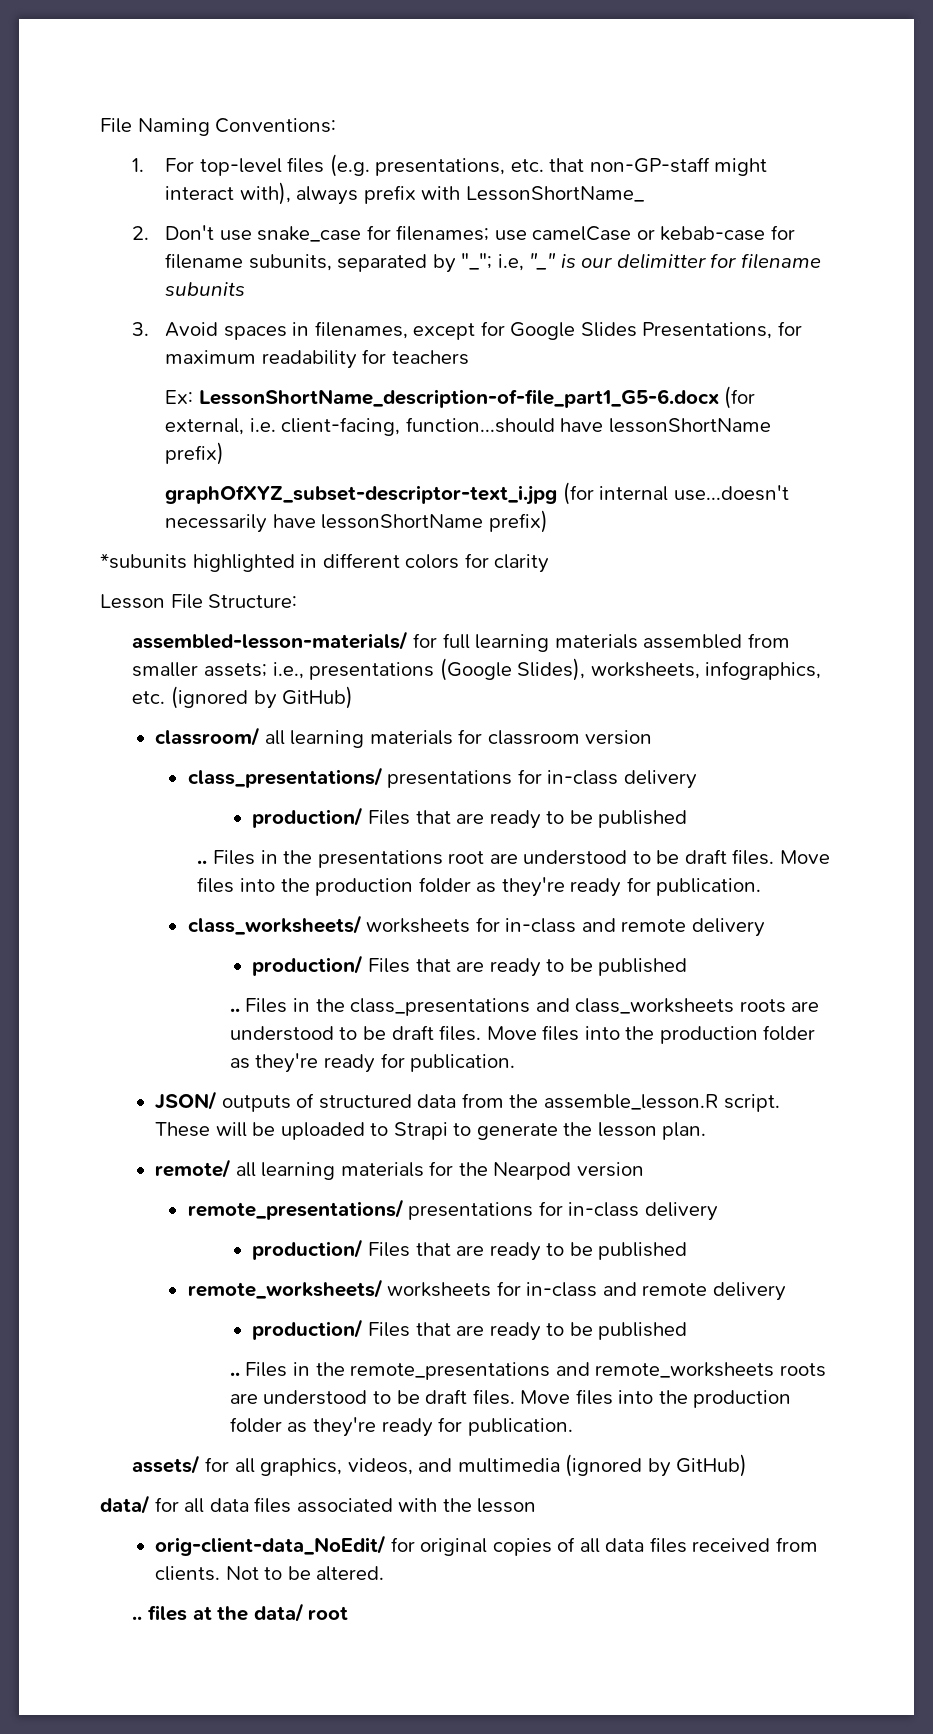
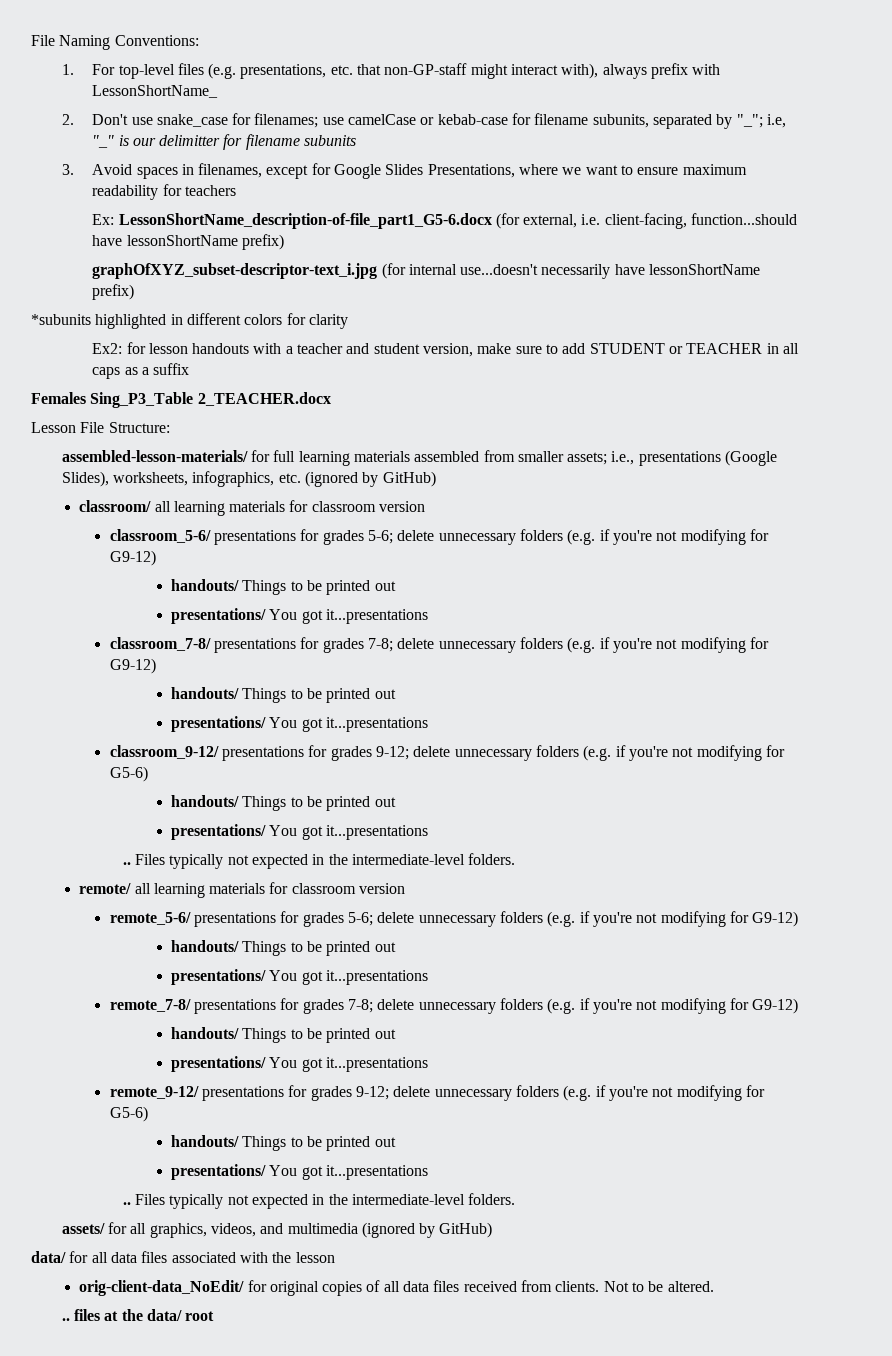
- 3. Avoid spaces in filenames, except for Google Slides Presentations, for maximum readability for teachers
+ 3. Avoid spaces in filenames, except for Google Slides Presentations, where we want to ensure maximum readability for teachers
+ Ex2: for lesson handouts with a teacher and student version, make sure to add STUDENT or TEACHER in all caps as a suffix
+ Females Sing_P3_Table 2_TEACHER.docx
- class_presentations/ presentations for in-class delivery
- production/ Files that are ready to be published
- .. Files in the presentations root are understood to be draft files. Move files into the production folder as they're ready for publication.
- class_worksheets/ worksheets for in-class and remote delivery
- production/ Files that are ready to be published
- .. Files in the class_presentations and class_worksheets roots are understood to be draft files. Move files into the production folder as they're ready for publication.
- JSON/ outputs of structured data from the assemble_lesson.R script. These will be uploaded to Strapi to generate the lesson plan.
+ classroom_5-6/ presentations for grades 5-6; delete unnecessary folders (e.g. if you're not modifying for G9-12)
+ handouts/ Things to be printed out
+ presentations/ You got it...presentations
+ classroom_7-8/ presentations for grades 7-8; delete unnecessary folders (e.g. if you're not modifying for G9-12)
+ handouts/ Things to be printed out
+ presentations/ You got it...presentations
+ classroom_9-12/ presentations for grades 9-12; delete unnecessary folders (e.g. if you're not modifying for G5-6)
+ handouts/ Things to be printed out
+ presentations/ You got it...presentations
+ .. Files typically not expected in the intermediate-level folders.
- remote/ all learning materials for the Nearpod version
- remote_presentations/ presentations for in-class delivery
- production/ Files that are ready to be published
- remote_worksheets/ worksheets for in-class and remote delivery
- production/ Files that are ready to be published
- .. Files in the remote_presentations and remote_worksheets roots are understood to be draft files. Move files into the production folder as they're ready for publication.
+ remote/ all learning materials for classroom version
+ remote_5-6/ presentations for grades 5-6; delete unnecessary folders (e.g. if you're not modifying for G9-12)
+ handouts/ Things to be printed out
+ presentations/ You got it...presentations
+ remote_7-8/ presentations for grades 7-8; delete unnecessary folders (e.g. if you're not modifying for G9-12)
+ handouts/ Things to be printed out
+ presentations/ You got it...presentations
+ remote_9-12/ presentations for grades 9-12; delete unnecessary folders (e.g. if you're not modifying for G5-6)
+ handouts/ Things to be printed out
+ presentations/ You got it...presentations
+ .. Files typically not expected in the intermediate-level folders.

